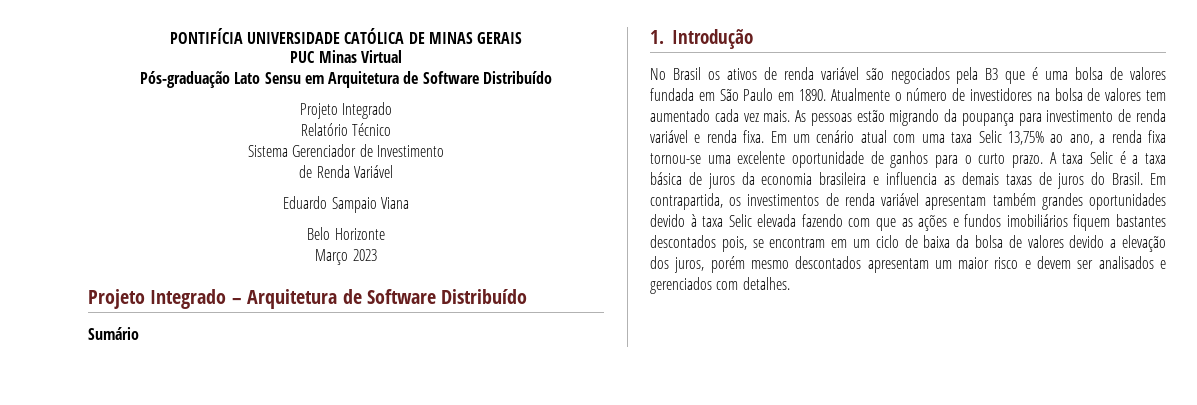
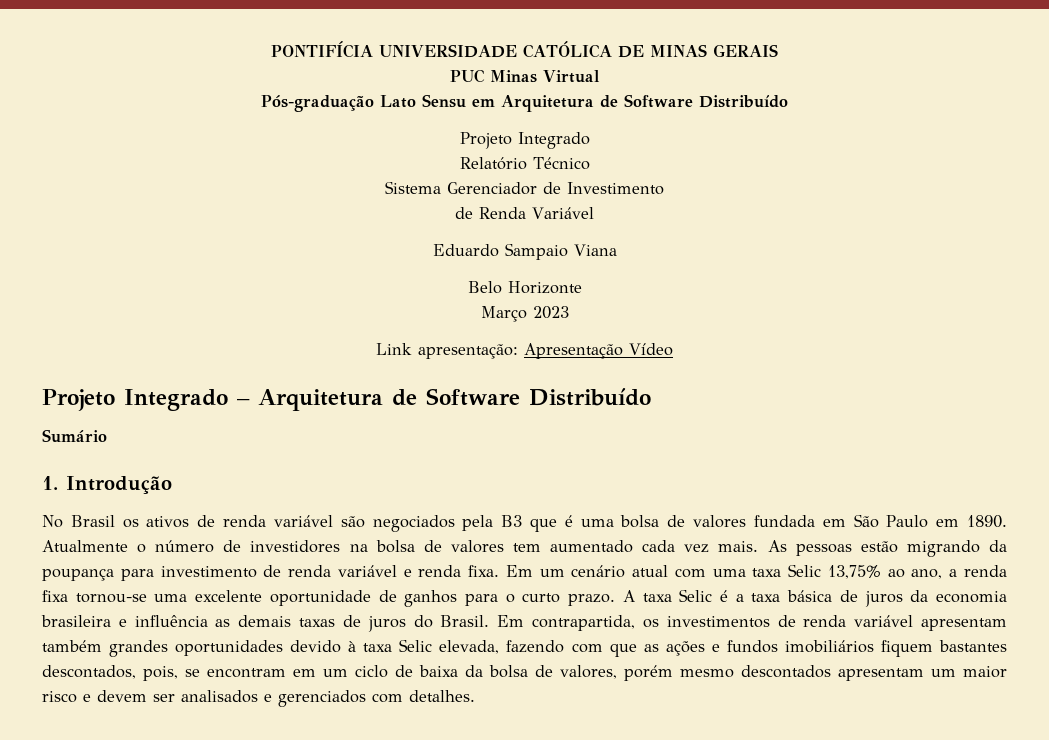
+ Link apresentação: Apresentação Vídeo
- A taxa Selic é a taxa básica de juros da economia brasileira e influencia as demais taxas de juros do Brasil.
+ A taxa Selic é a taxa básica de juros da economia brasileira e influência as demais taxas de juros do Brasil.
- Em contrapartida, os investimentos de renda variável apresentam também grandes oportunidades devido à taxa Selic elevada fazendo com que as ações e fundos imobiliários fiquem bastantes descontados pois, se encontram em um ciclo de baixa da bolsa de valores devido a elevação dos juros, porém mesmo descontados apresentam um maior risco e devem ser analisados e gerenciados com detalhes.
+ Em contrapartida, os investimentos de renda variável apresentam também grandes oportunidades devido à taxa Selic elevada, fazendo com que as ações e fundos imobiliários fiquem bastantes descontados, pois, se encontram em um ciclo de baixa da bolsa de valores, porém mesmo descontados apresentam um maior risco e devem ser analisados e gerenciados com detalhes.

